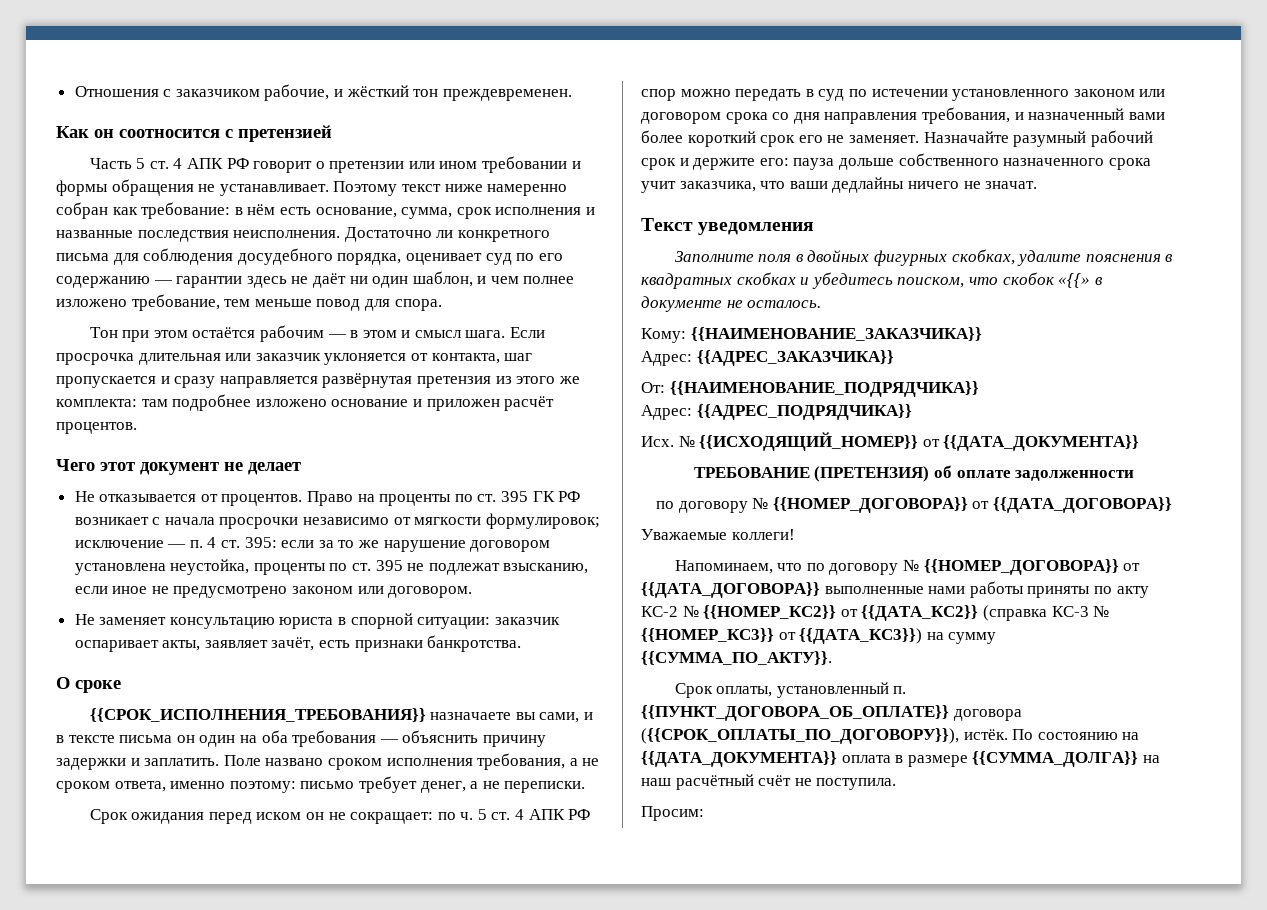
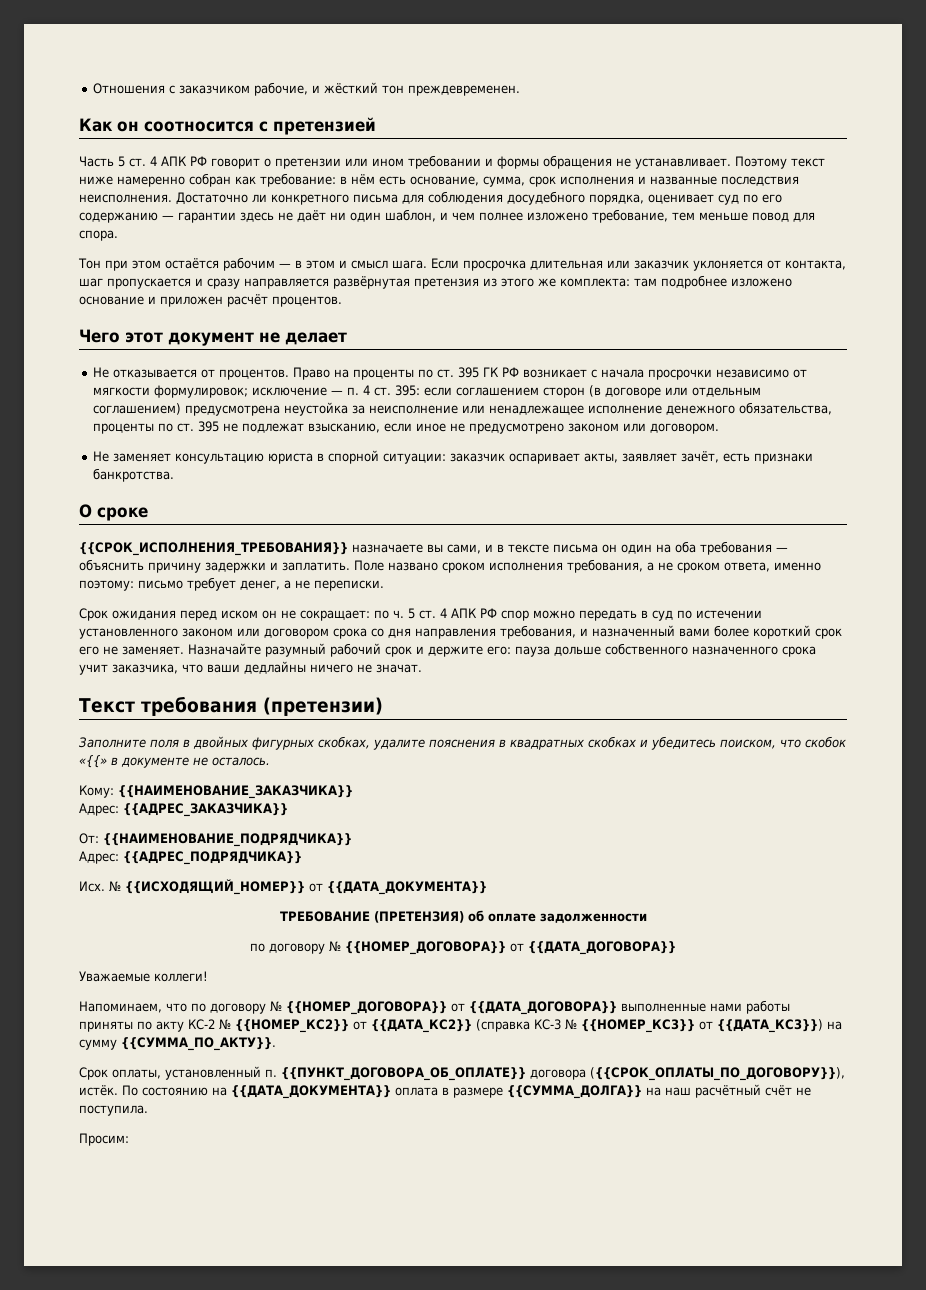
- Право на проценты по ст. 395 ГК РФ возникает с начала просрочки независимо от мягкости формулировок; исключение — п. 4 ст. 395: если за то же нарушение договором установлена неустойка, проценты по ст. 395 не подлежат взысканию, если иное не предусмотрено законом или договором.
+ Право на проценты по ст. 395 ГК РФ возникает с начала просрочки независимо от мягкости формулировок; исключение — п. 4 ст. 395: если соглашением сторон (в договоре или отдельным соглашением) предусмотрена неустойка за неисполнение или ненадлежащее исполнение денежного обязательства, проценты по ст. 395 не подлежат взысканию, если иное не предусмотрено законом или договором.
- Текст уведомления
+ Текст требования (претензии)

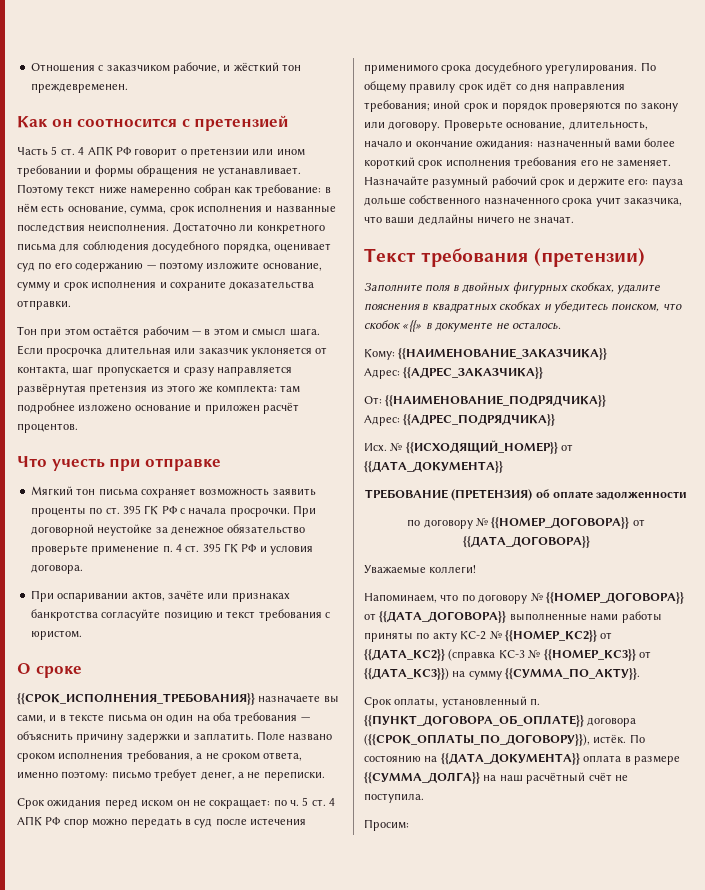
- Достаточно ли конкретного письма для соблюдения досудебного порядка, оценивает суд по его содержанию — гарантии здесь не даёт ни один шаблон, и чем полнее изложено требование, тем меньше повод для спора.
+ Достаточно ли конкретного письма для соблюдения досудебного порядка, оценивает суд по его содержанию — поэтому изложите основание, сумму и срок исполнения и сохраните доказательства отправки.
- Чего этот документ не делает
- Не отказывается от процентов. Право на проценты по ст. 395 ГК РФ возникает с начала просрочки независимо от мягкости формулировок; исключение — п. 4 ст. 395: если соглашением сторон (в договоре или отдельным соглашением) предусмотрена неустойка за неисполнение или ненадлежащее исполнение денежного обязательства, проценты по ст. 395 не подлежат взысканию, если иное не предусмотрено законом или договором.
- Не заменяет консультацию юриста в спорной ситуации: заказчик оспаривает акты, заявляет зачёт, есть признаки банкротства.
+ Что учесть при отправке
+ Мягкий тон письма сохраняет возможность заявить проценты по ст. 395 ГК РФ с начала просрочки. При договорной неустойке за денежное обязательство проверьте применение п. 4 ст. 395 ГК РФ и условия договора.
+ При оспаривании актов, зачёте или признаках банкротства согласуйте позицию и текст требования с юристом.
- Срок ожидания перед иском он не сокращает: по ч. 5 ст. 4 АПК РФ спор можно передать в суд по истечении установленного законом или договором срока со дня направления требования, и назначенный вами более короткий срок его не заменяет.
+ Срок ожидания перед иском он не сокращает: по ч. 5 ст. 4 АПК РФ спор можно передать в суд после истечения применимого срока досудебного урегулирования. По общему правилу срок идёт со дня направления требования; иной срок и порядок проверяются по закону или договору. Проверьте основание, длительность, начало и окончание ожидания: назначенный вами более короткий срок исполнения требования его не заменяет.

